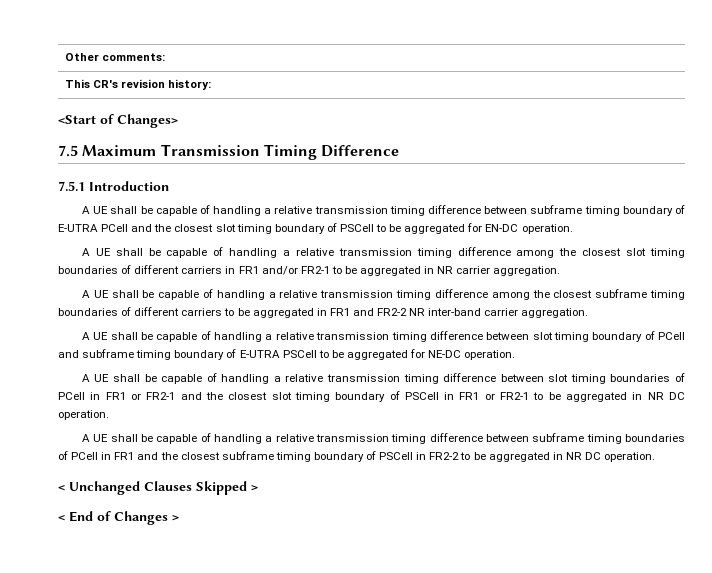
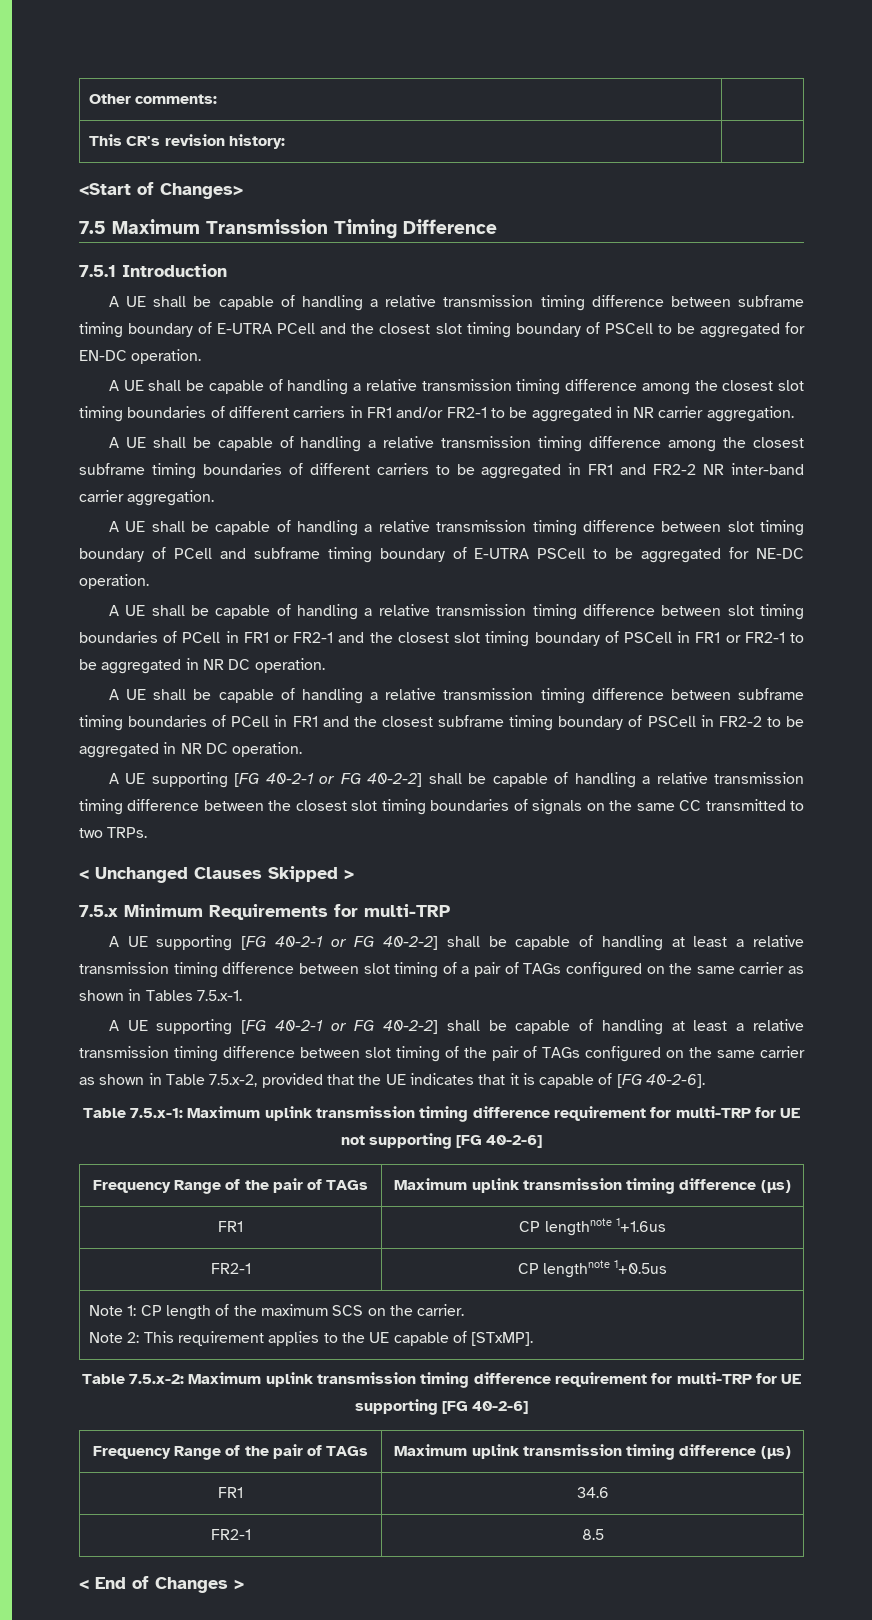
+ A UE supporting [FG 40-2-1 or FG 40-2-2] shall be capable of handling a relative transmission timing difference between the closest slot timing boundaries of signals on the same CC transmitted to two TRPs.
+ 7.5.x Minimum Requirements for multi-TRP
+ A UE supporting [FG 40-2-1 or FG 40-2-2] shall be capable of handling at least a relative transmission timing difference between slot timing of a pair of TAGs configured on the same carrier as shown in Tables 7.5.x-1.
+ A UE supporting [FG 40-2-1 or FG 40-2-2] shall be capable of handling at least a relative transmission timing difference between slot timing of the pair of TAGs configured on the same carrier as shown in Table 7.5.x-2, provided that the UE indicates that it is capable of [FG 40-2-6].
+ Table 7.5.x-1: Maximum uplink transmission timing difference requirement for multi-TRP for UE not supporting [FG 40-2-6]
+ Frequency Range of the pair of TAGs | Maximum uplink transmission timing difference (µs)
+ FR1 | CP lengthnote 1+1.6us
+ FR2-1 | CP lengthnote 1+0.5us
+ Note 1: CP length of the maximum SCS on the carrier.
+ Note 2: This requirement applies to the UE capable of [STxMP].
+ Table 7.5.x-2: Maximum uplink transmission timing difference requirement for multi-TRP for UE supporting [FG 40-2-6]
+ Frequency Range of the pair of TAGs | Maximum uplink transmission timing difference (µs)
+ FR1 | 34.6
+ FR2-1 | 8.5

